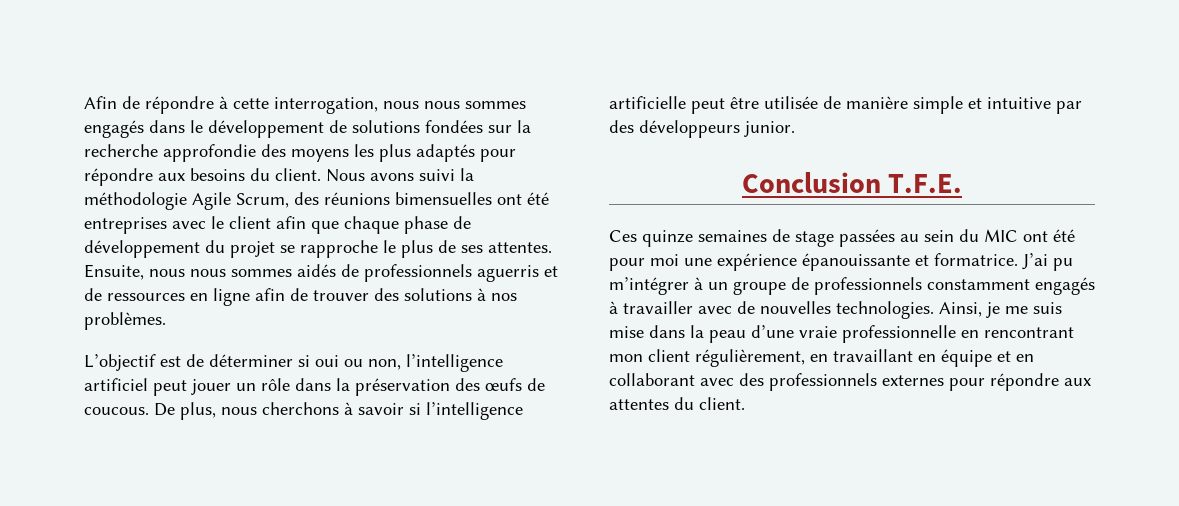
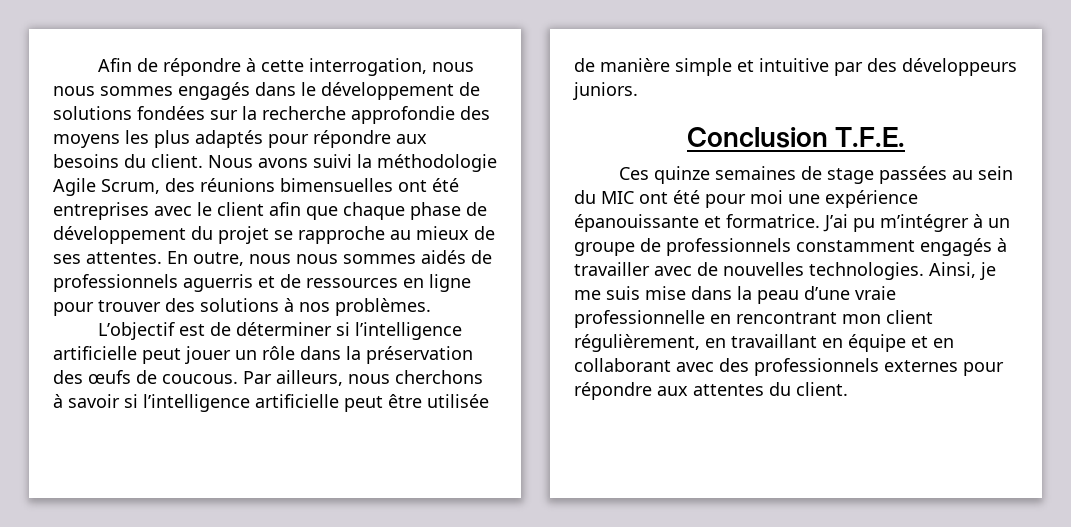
- Nous avons suivi la méthodologie Agile Scrum, des réunions bimensuelles ont été entreprises avec le client afin que chaque phase de développement du projet se rapproche le plus de ses attentes.
+ Nous avons suivi la méthodologie Agile Scrum, des réunions bimensuelles ont été entreprises avec le client afin que chaque phase de développement du projet se rapproche au mieux de ses attentes.
- Ensuite, nous nous sommes aidés de professionnels aguerris et de ressources en ligne afin de trouver des solutions à nos problèmes.
+ En outre, nous nous sommes aidés de professionnels aguerris et de ressources en ligne pour trouver des solutions à nos problèmes.
- L’objectif est de déterminer si oui ou non, l’intelligence artificiel peut jouer un rôle dans la préservation des œufs de coucous.
+ L’objectif est de déterminer si l’intelligence artificielle peut jouer un rôle dans la préservation des œufs de coucous.
- De plus, nous cherchons à savoir si l’intelligence artificielle peut être utilisée de manière simple et intuitive par des développeurs junior.
+ Par ailleurs, nous cherchons à savoir si l’intelligence artificielle peut être utilisée de manière simple et intuitive par des développeurs juniors.

